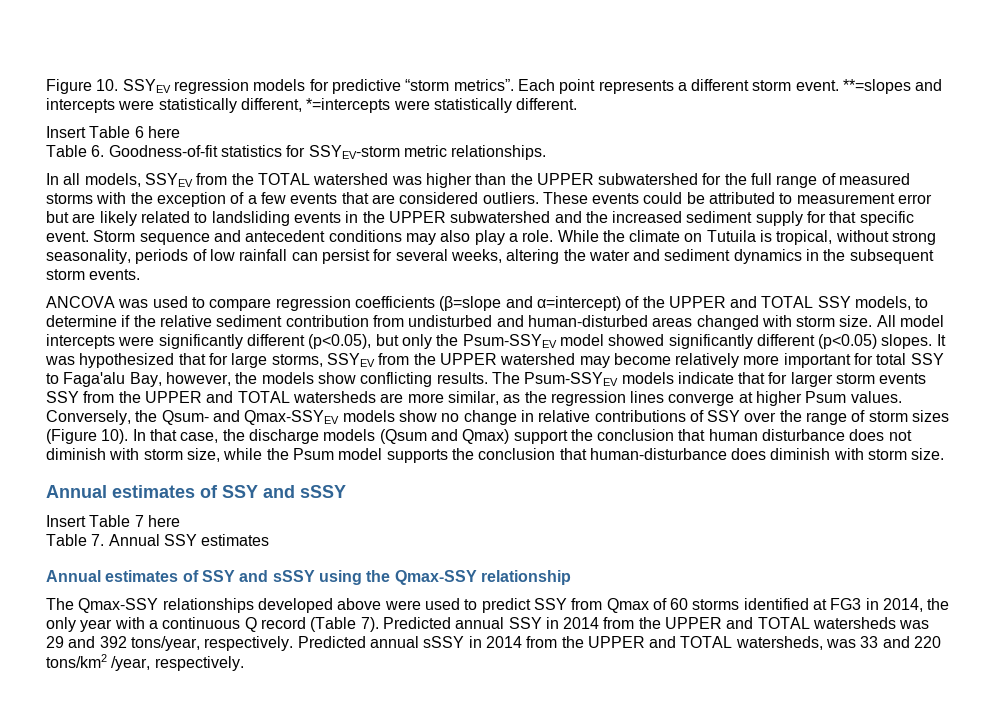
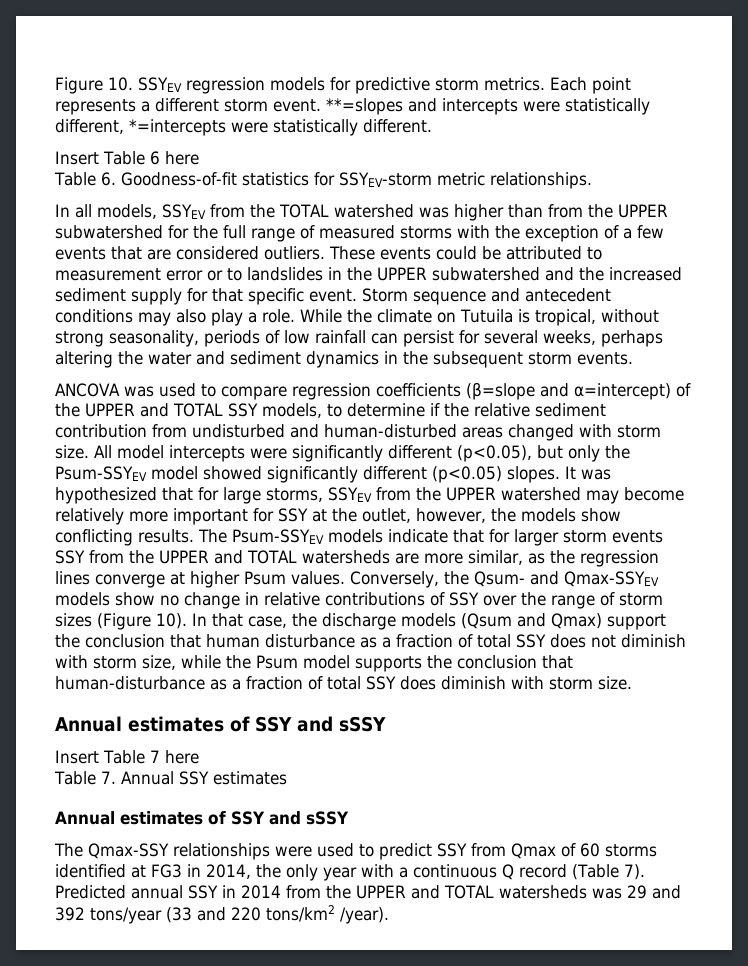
- Figure 10. SSYEV regression models for predictive “storm metrics”.
+ Figure 10. SSYEV regression models for predictive storm metrics.
- In all models, SSYEV from the TOTAL watershed was higher than the UPPER subwatershed for the full range of measured storms with the exception of a few events that are considered outliers.
+ In all models, SSYEV from the TOTAL watershed was higher than from the UPPER subwatershed for the full range of measured storms with the exception of a few events that are considered outliers.
- These events could be attributed to measurement error but are likely related to landsliding events in the UPPER subwatershed and the increased sediment supply for that specific event.
+ These events could be attributed to measurement error or to landslides in the UPPER subwatershed and the increased sediment supply for that specific event.
- While the climate on Tutuila is tropical, without strong seasonality, periods of low rainfall can persist for several weeks, altering the water and sediment dynamics in the subsequent storm events.
+ While the climate on Tutuila is tropical, without strong seasonality, periods of low rainfall can persist for several weeks, perhaps altering the water and sediment dynamics in the subsequent storm events.
- It was hypothesized that for large storms, SSYEV from the UPPER watershed may become relatively more important for total SSY to Faga'alu Bay, however, the models show conflicting results.
+ It was hypothesized that for large storms, SSYEV from the UPPER watershed may become relatively more important for SSY at the outlet, however, the models show conflicting results.
- In that case, the discharge models (Qsum and Qmax) support the conclusion that human disturbance does not diminish with storm size, while the Psum model supports the conclusion that human-disturbance does diminish with storm size.
+ In that case, the discharge models (Qsum and Qmax) support the conclusion that human disturbance as a fraction of total SSY does not diminish with storm size, while the Psum model supports the conclusion that human-disturbance as a fraction of total SSY does diminish with storm size.
  Table 7. Annual SSY estimates
- Annual estimates of SSY and sSSY using the Qmax-SSY relationship
+ Annual estimates of SSY and sSSY
- The Qmax-SSY relationships developed above were used to predict SSY from Qmax of 60 storms identified at FG3 in 2014, the only year with a continuous Q record (Table 7).
+ The Qmax-SSY relationships were used to predict SSY from Qmax of 60 storms identified at FG3 in 2014, the only year with a continuous Q record (Table 7).
- Predicted annual SSY in 2014 from the UPPER and TOTAL watersheds was 29 and 392 tons/year, respectively. Predicted annual sSSY in 2014 from the UPPER and TOTAL watersheds, was 33 and 220 tons/km2 /year, respectively.
+ Predicted annual SSY in 2014 from the UPPER and TOTAL watersheds was 29 and 392 tons/year (33 and 220 tons/km2 /year).

